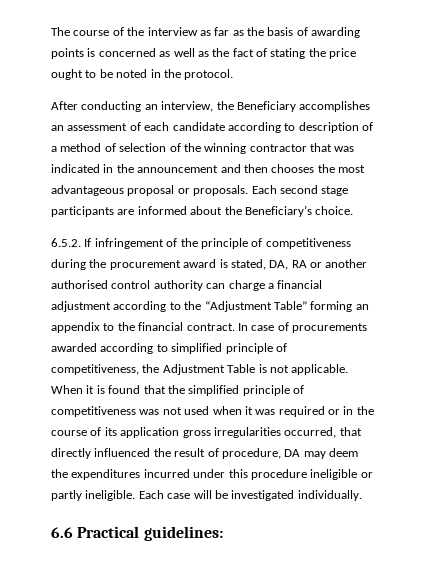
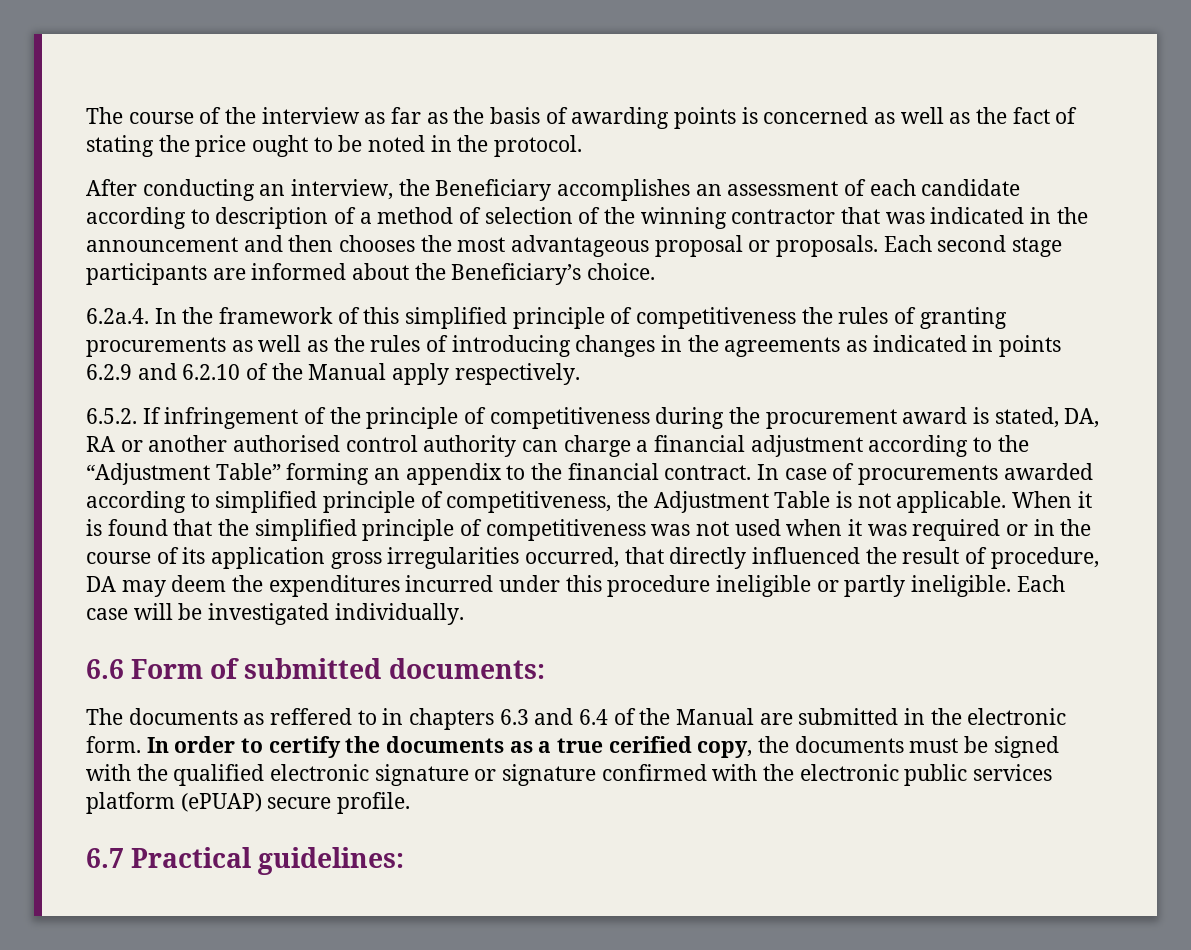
+ 6.2a.4. In the framework of this simplified principle of competitiveness the rules of granting procurements as well as the rules of introducing changes in the agreements as indicated in points 6.2.9 and 6.2.10 of the Manual apply respectively.
- 6.6 Practical guidelines:
+ 6.6 Form of submitted documents:
+ The documents as reffered to in chapters 6.3 and 6.4 of the Manual are submitted in the electronic form. In order to certify the documents as a true cerified copy, the documents must be signed with the qualified electronic signature or signature confirmed with the electronic public services platform (ePUAP) secure profile.
+ 6.7 Practical guidelines:

